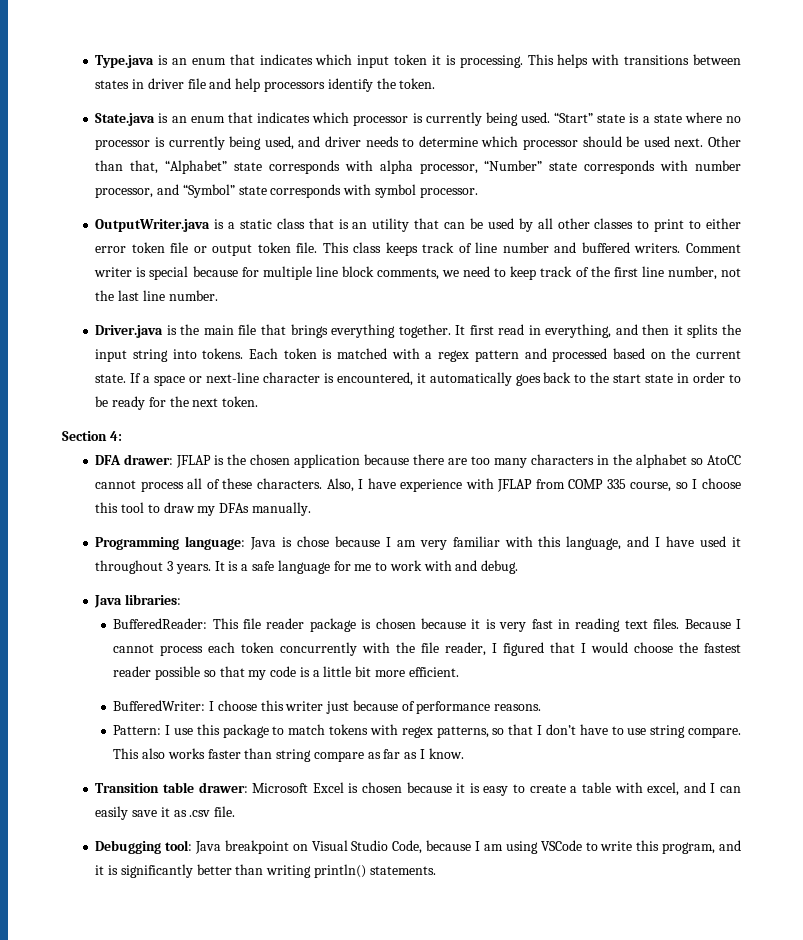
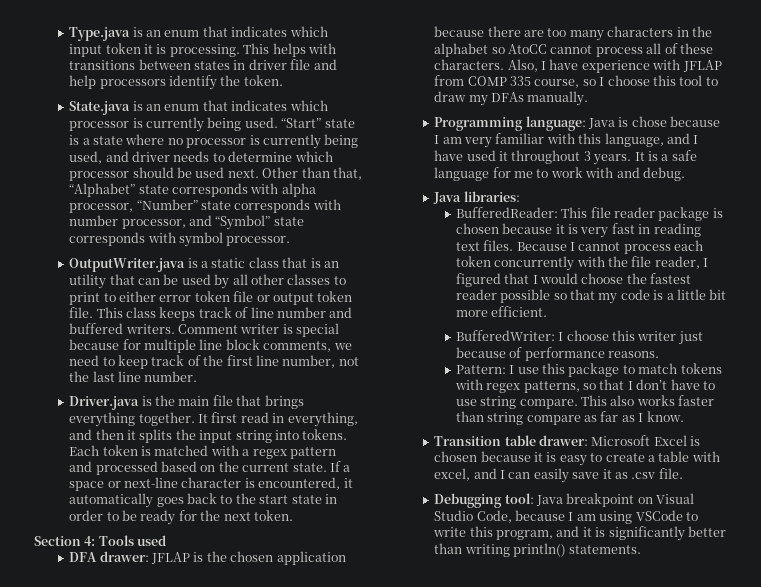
- Section 4:
+ Section 4: Tools used

